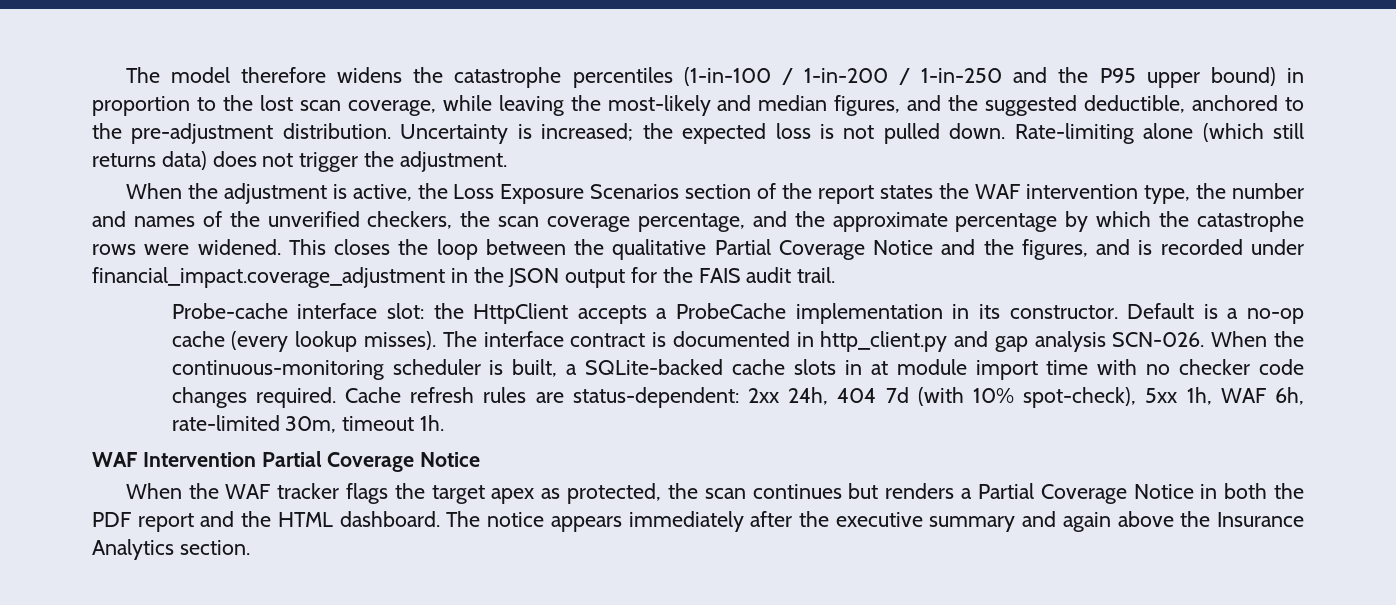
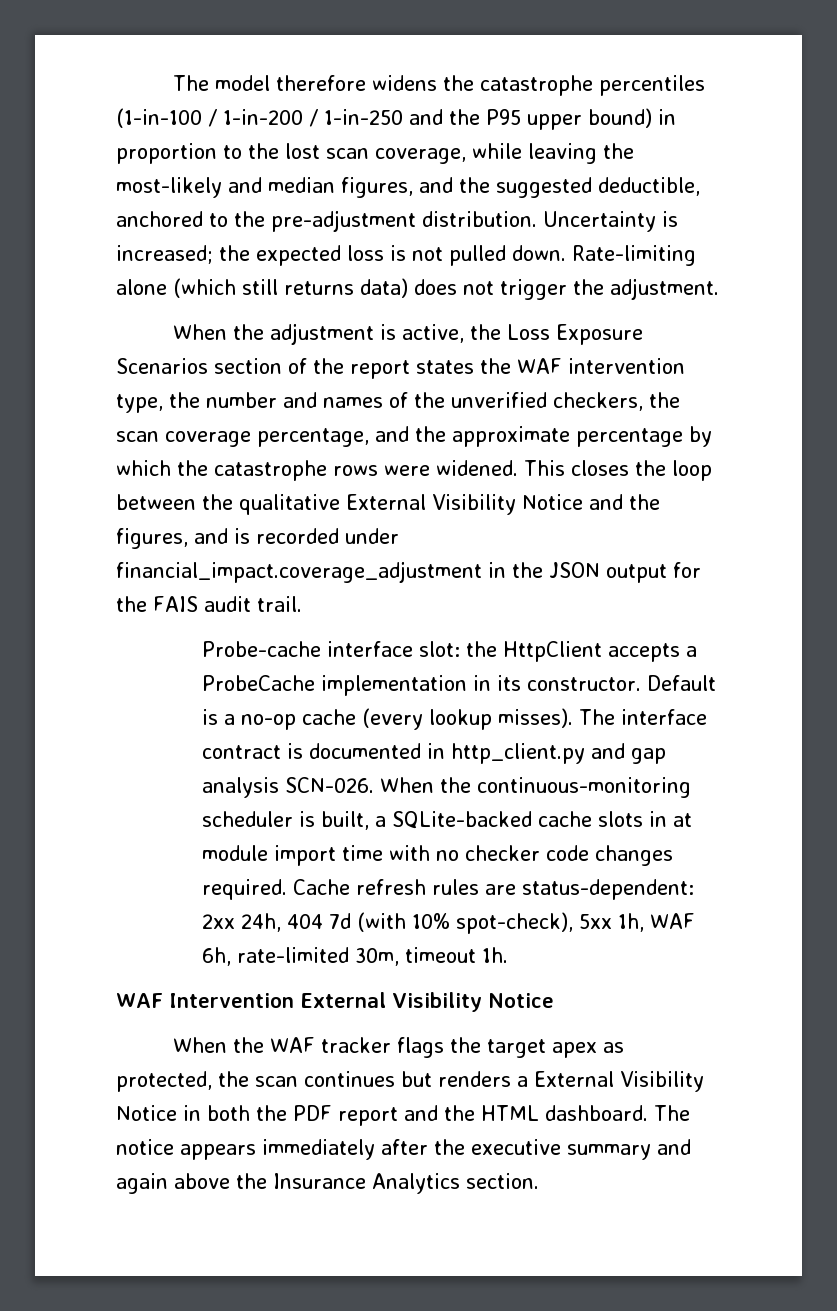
- This closes the loop between the qualitative Partial Coverage Notice and the figures, and is recorded under financial_impact.coverage_adjustment in the JSON output for the FAIS audit trail.
+ This closes the loop between the qualitative External Visibility Notice and the figures, and is recorded under financial_impact.coverage_adjustment in the JSON output for the FAIS audit trail.
- WAF Intervention Partial Coverage Notice
+ WAF Intervention External Visibility Notice
- When the WAF tracker flags the target apex as protected, the scan continues but renders a Partial Coverage Notice in both the PDF report and the HTML dashboard.
+ When the WAF tracker flags the target apex as protected, the scan continues but renders a External Visibility Notice in both the PDF report and the HTML dashboard.

